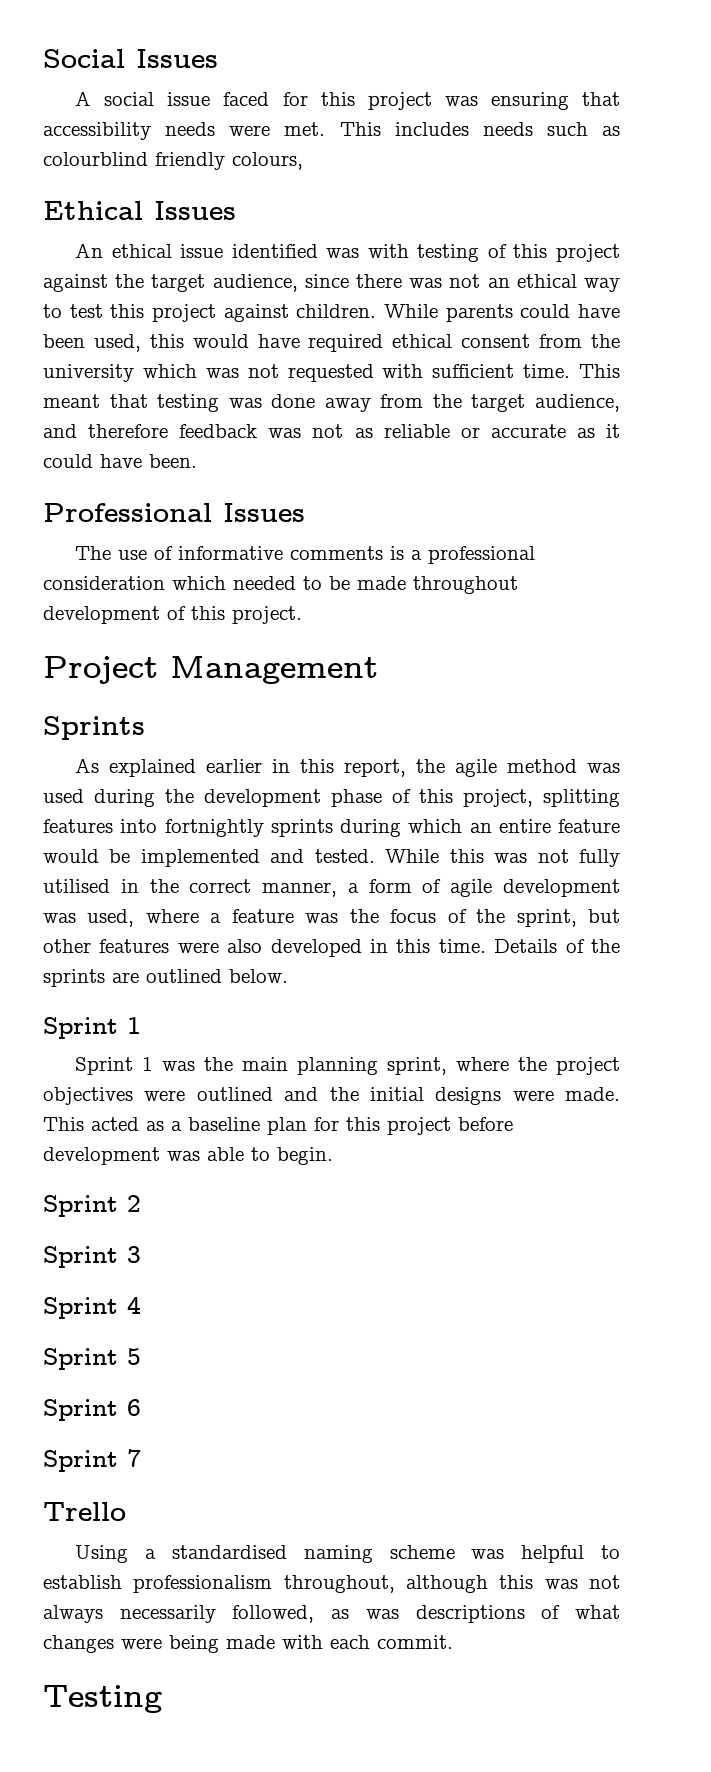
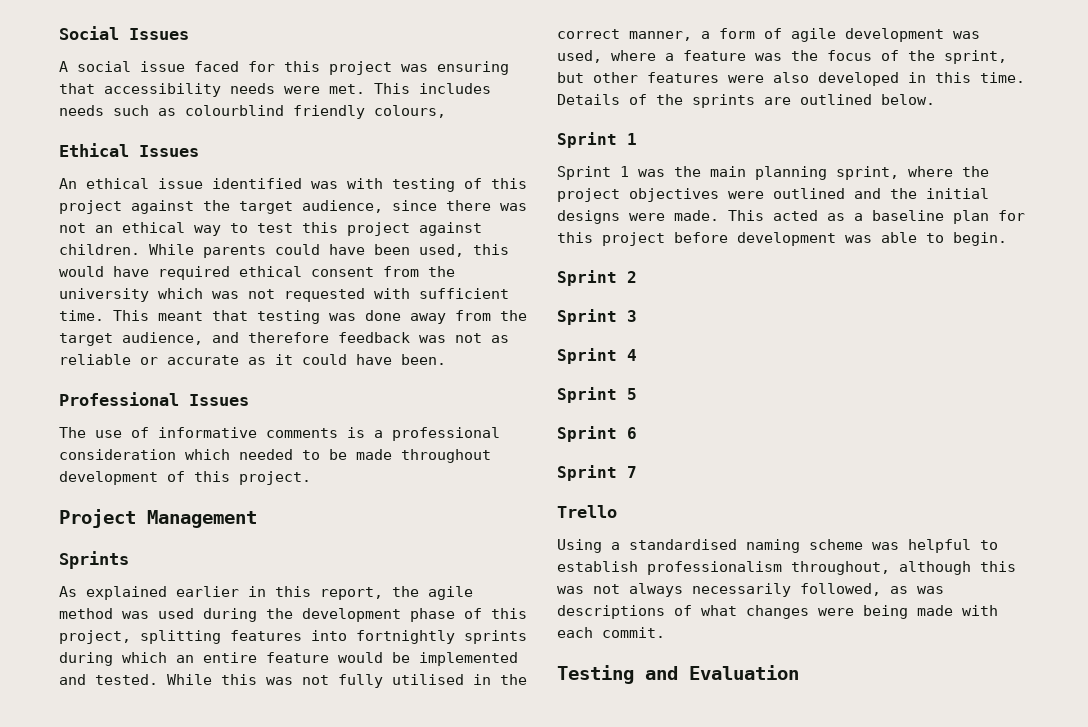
- Testing
+ Testing and Evaluation

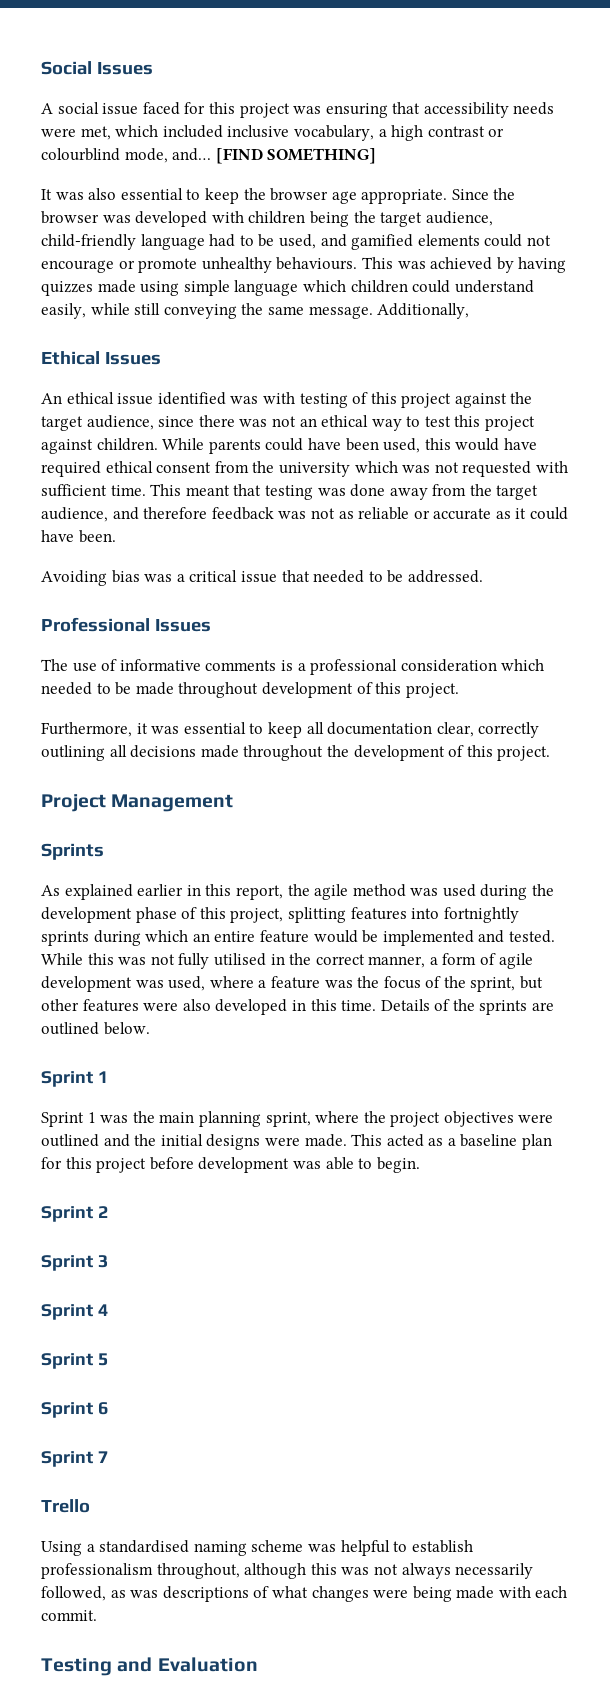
- A social issue faced for this project was ensuring that accessibility needs were met. This includes needs such as colourblind friendly colours,
+ A social issue faced for this project was ensuring that accessibility needs were met, which included inclusive vocabulary, a high contrast or colourblind mode, and… [FIND SOMETHING]
+ It was also essential to keep the browser age appropriate. Since the browser was developed with children being the target audience, child-friendly language had to be used, and gamified elements could not encourage or promote unhealthy behaviours. This was achieved by having quizzes made using simple language which children could understand easily, while still conveying the same message. Additionally,
+ Avoiding bias was a critical issue that needed to be addressed.
+ Furthermore, it was essential to keep all documentation clear, correctly outlining all decisions made throughout the development of this project.

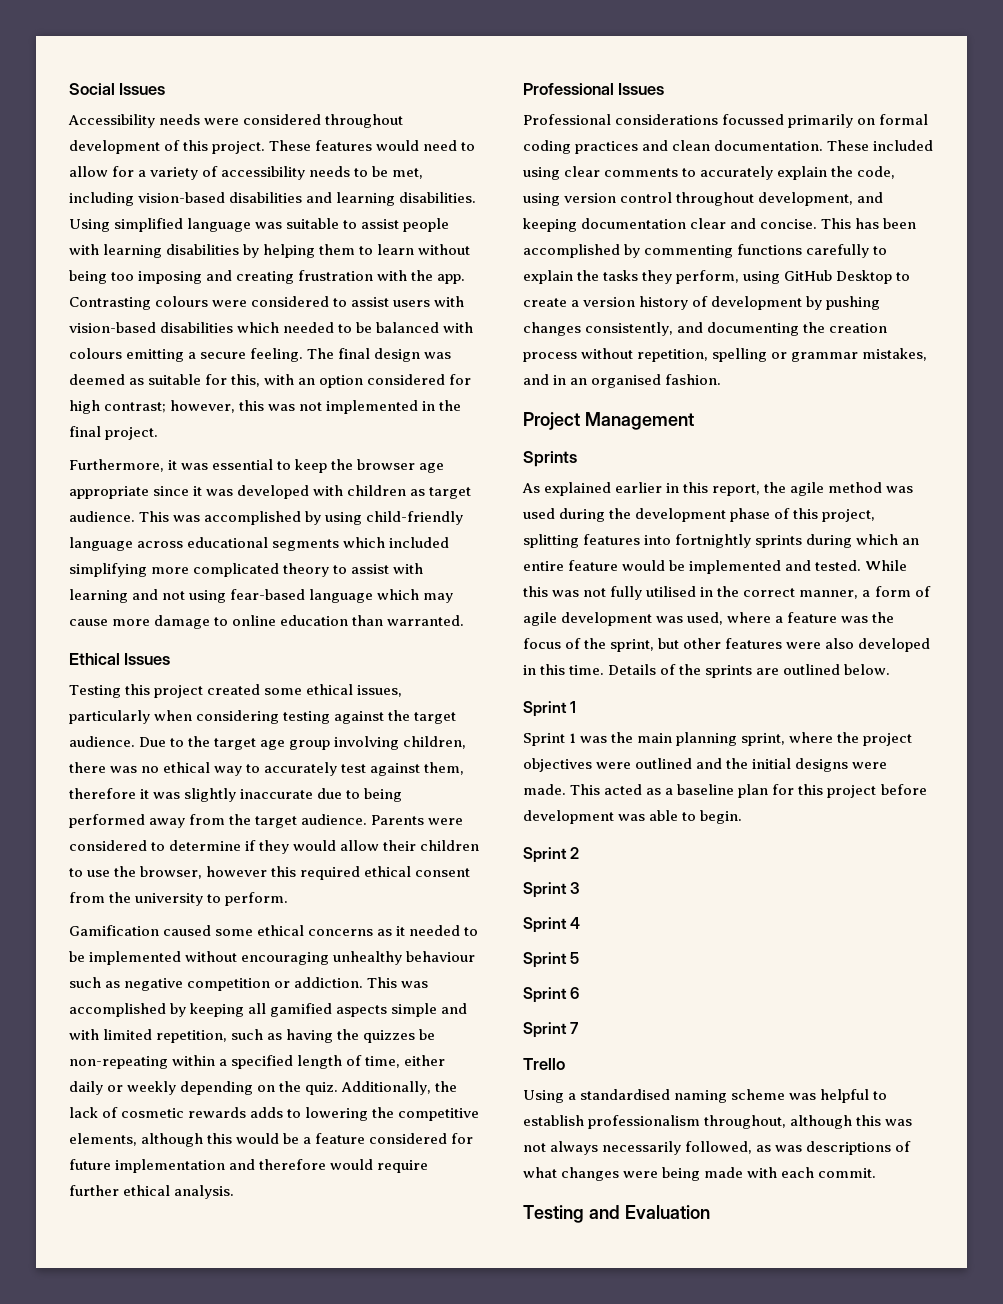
- A social issue faced for this project was ensuring that accessibility needs were met, which included inclusive vocabulary, a high contrast or colourblind mode, and… [FIND SOMETHING]
- It was also essential to keep the browser age appropriate. Since the browser was developed with children being the target audience, child-friendly language had to be used, and gamified elements could not encourage or promote unhealthy behaviours. This was achieved by having quizzes made using simple language which children could understand easily, while still conveying the same message. Additionally,
- Ethical Issues
- An ethical issue identified was with testing of this project against the target audience, since there was not an ethical way to test this project against children. While parents could have been used, this would have required ethical consent from the university which was not requested with sufficient time. This meant that testing was done away from the target audience, and therefore feedback was not as reliable or accurate as it could have been.
- Avoiding bias was a critical issue that needed to be addressed.
- Professional Issues
- The use of informative comments is a professional consideration which needed to be made throughout development of this project.
+ Accessibility needs were considered throughout development of this project. These features would need to allow for a variety of accessibility needs to be met, including vision-based disabilities and learning disabilities. Using simplified language was suitable to assist people with learning disabilities by helping them to learn without being too imposing and creating frustration with the app. Contrasting colours were considered to assist users with vision-based disabilities which needed to be balanced with colours emitting a secure feeling. The final design was deemed as suitable for this, with an option considered for high contrast; however, this was not implemented in the final project.
- Furthermore, it was essential to keep all documentation clear, correctly outlining all decisions made throughout the development of this project.
+ Furthermore, it was essential to keep the browser age appropriate since it was developed with children as target audience. This was accomplished by using child-friendly language across educational segments which included simplifying more complicated theory to assist with learning and not using fear-based language which may cause more damage to online education than warranted.
+ Ethical Issues
+ Testing this project created some ethical issues, particularly when considering testing against the target audience. Due to the target age group involving children, there was no ethical way to accurately test against them, therefore it was slightly inaccurate due to being performed away from the target audience. Parents were considered to determine if they would allow their children to use the browser, however this required ethical consent from the university to perform.
+ Gamification caused some ethical concerns as it needed to be implemented without encouraging unhealthy behaviour such as negative competition or addiction. This was accomplished by keeping all gamified aspects simple and with limited repetition, such as having the quizzes be non-repeating within a specified length of time, either daily or weekly depending on the quiz. Additionally, the lack of cosmetic rewards adds to lowering the competitive elements, although this would be a feature considered for future implementation and therefore would require further ethical analysis.
+ Professional Issues
+ Professional considerations focussed primarily on formal coding practices and clean documentation. These included using clear comments to accurately explain the code, using version control throughout development, and keeping documentation clear and concise. This has been accomplished by commenting functions carefully to explain the tasks they perform, using GitHub Desktop to create a version history of development by pushing changes consistently, and documenting the creation process without repetition, spelling or grammar mistakes, and in an organised fashion.

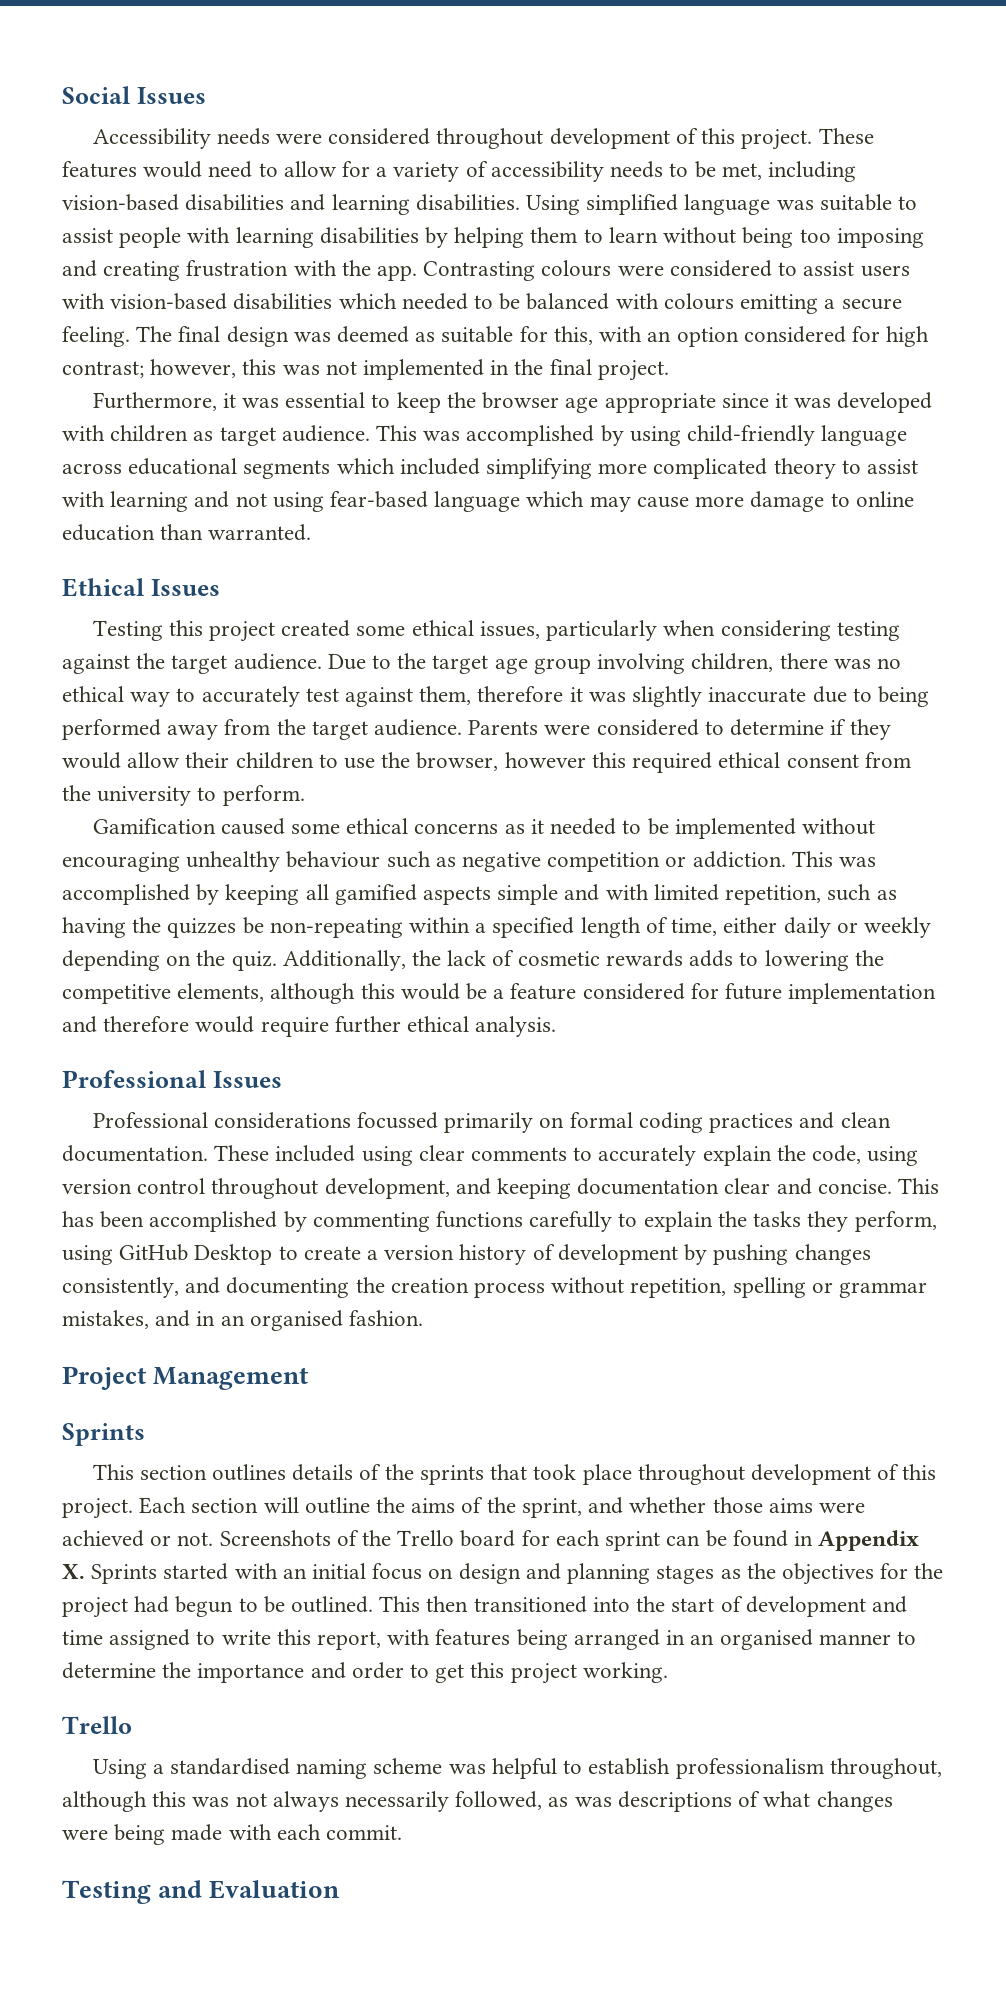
- As explained earlier in this report, the agile method was used during the development phase of this project, splitting features into fortnightly sprints during which an entire feature would be implemented and tested. While this was not fully utilised in the correct manner, a form of agile development was used, where a feature was the focus of the sprint, but other features were also developed in this time. Details of the sprints are outlined below.
- Sprint 1
- Sprint 1 was the main planning sprint, where the project objectives were outlined and the initial designs were made. This acted as a baseline plan for this project before development was able to begin.
- Sprint 2
- Sprint 3
- Sprint 4
- Sprint 5
- Sprint 6
- Sprint 7
+ This section outlines details of the sprints that took place throughout development of this project. Each section will outline the aims of the sprint, and whether those aims were achieved or not. Screenshots of the Trello board for each sprint can be found in Appendix X. Sprints started with an initial focus on design and planning stages as the objectives for the project had begun to be outlined. This then transitioned into the start of development and time assigned to write this report, with features being arranged in an organised manner to determine the importance and order to get this project working.

